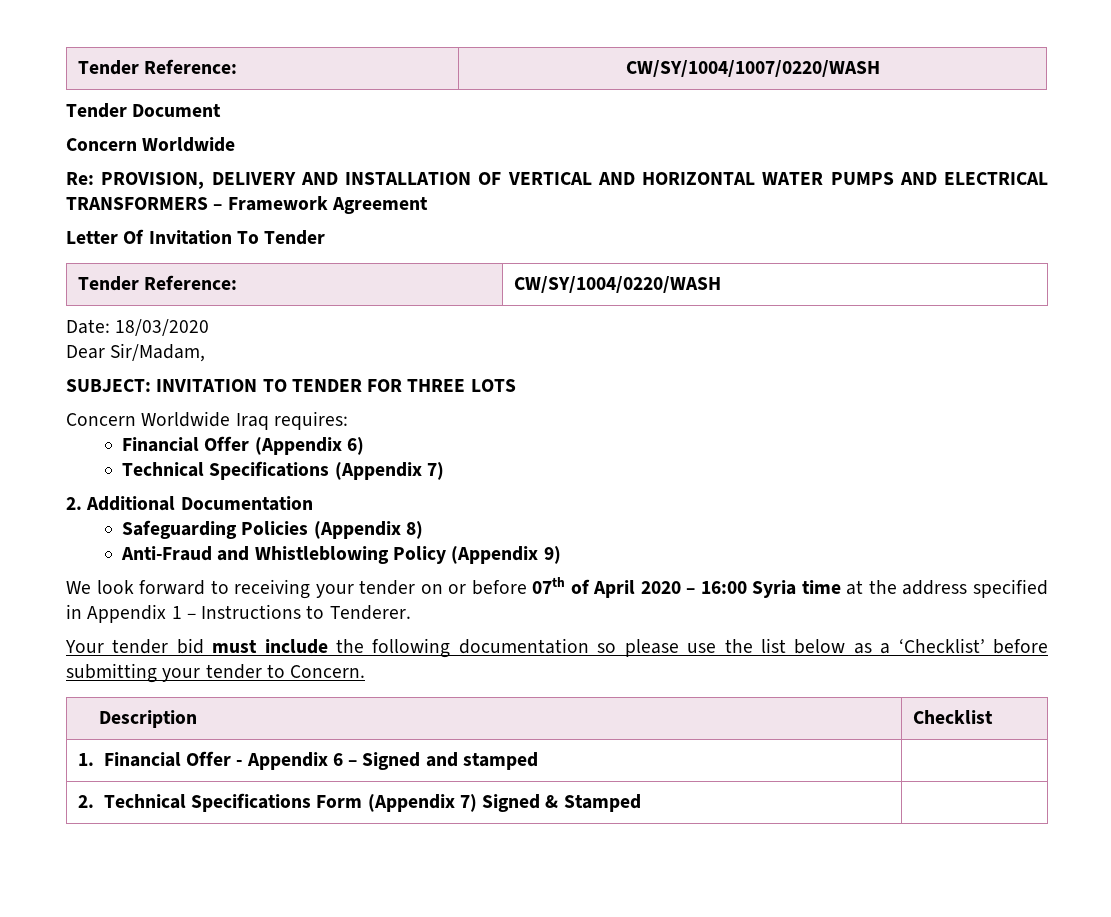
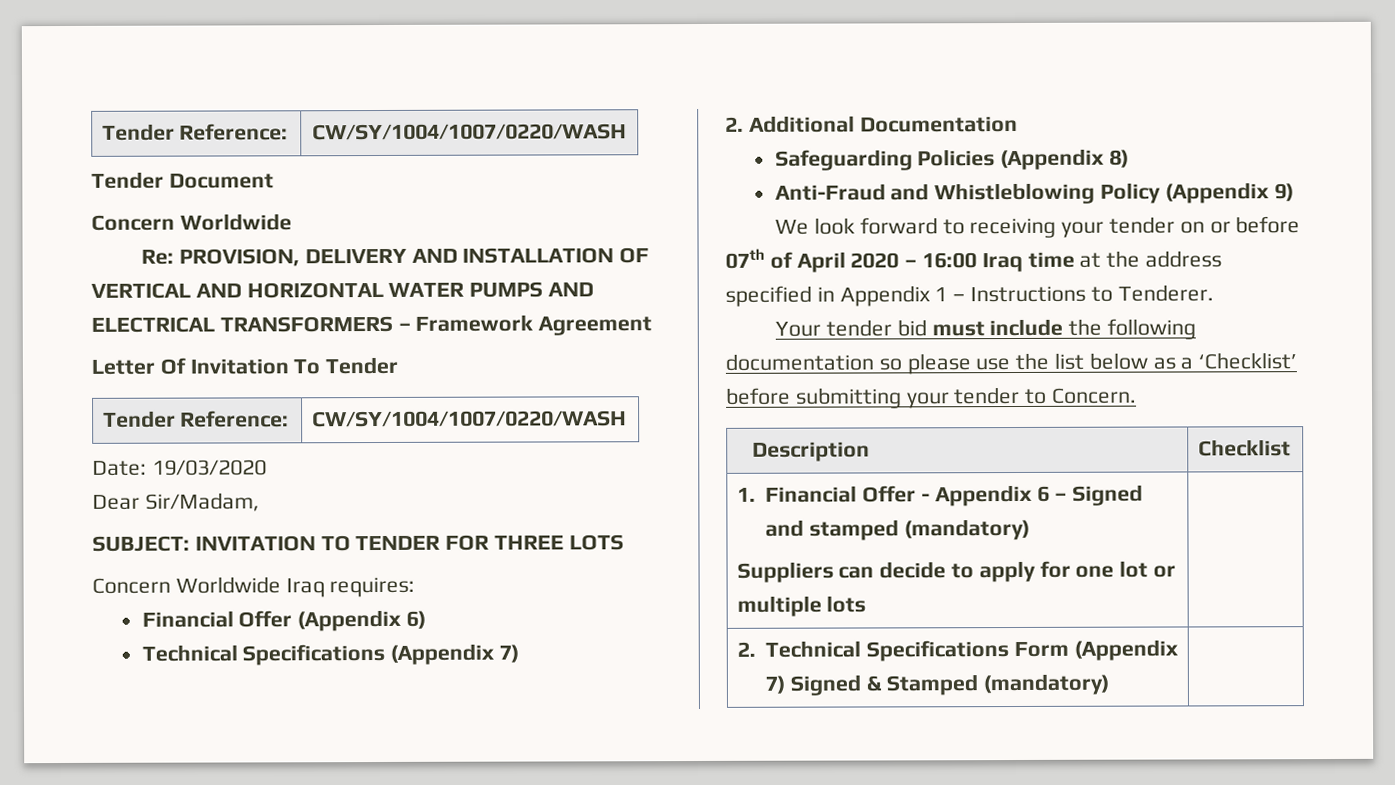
  Letter Of Invitation To Tender
- Tender Reference: | CW/SY/1004/0220/WASH
+ Tender Reference: | CW/SY/1004/1007/0220/WASH
- Date: 18/03/2020
+ Date: 19/03/2020
- We look forward to receiving your tender on or before 07th of April 2020 – 16:00 Syria time at the address specified in Appendix 1 – Instructions to Tenderer.
+ We look forward to receiving your tender on or before 07th of April 2020 – 16:00 Iraq time at the address specified in Appendix 1 – Instructions to Tenderer.
- 1. Financial Offer - Appendix 6 – Signed and stamped |
+ 1. Financial Offer - Appendix 6 – Signed and stamped (mandatory)
+ Suppliers can decide to apply for one lot or multiple lots |
- 2. Technical Specifications Form (Appendix 7) Signed & Stamped |
+ 2. Technical Specifications Form (Appendix 7) Signed & Stamped (mandatory) |

